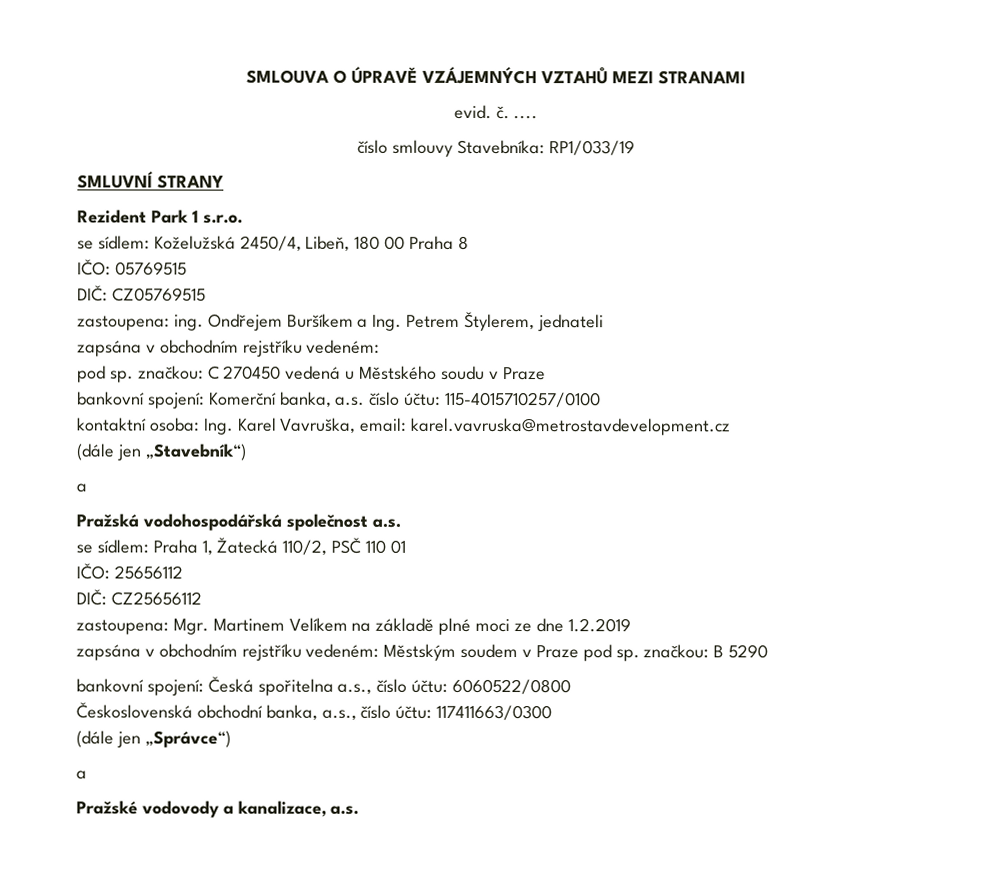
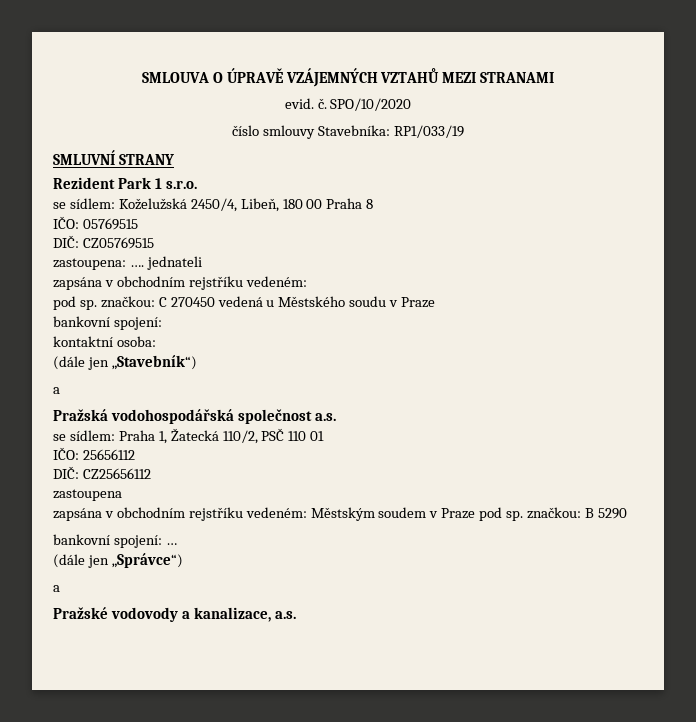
- evid. č. ....
+ evid. č. SPO/10/2020
- zastoupena: ing. Ondřejem Buršíkem a Ing. Petrem Štylerem, jednateli
+ zastoupena: …. jednateli
  pod sp. značkou: C 270450 vedená u Městského soudu v Praze
- bankovní spojení: Komerční banka, a.s. číslo účtu: 115-4015710257/0100
- kontaktní osoba: Ing. Karel Vavruška, email: karel.vavruska@metrostavdevelopment.cz
+ bankovní spojení:
+ kontaktní osoba:
- zastoupena: Mgr. Martinem Velíkem na základě plné moci ze dne 1.2.2019
+ zastoupena
- bankovní spojení: Česká spořitelna a.s., číslo účtu: 6060522/0800
- Československá obchodní banka, a.s., číslo účtu: 117411663/0300
+ bankovní spojení: …

